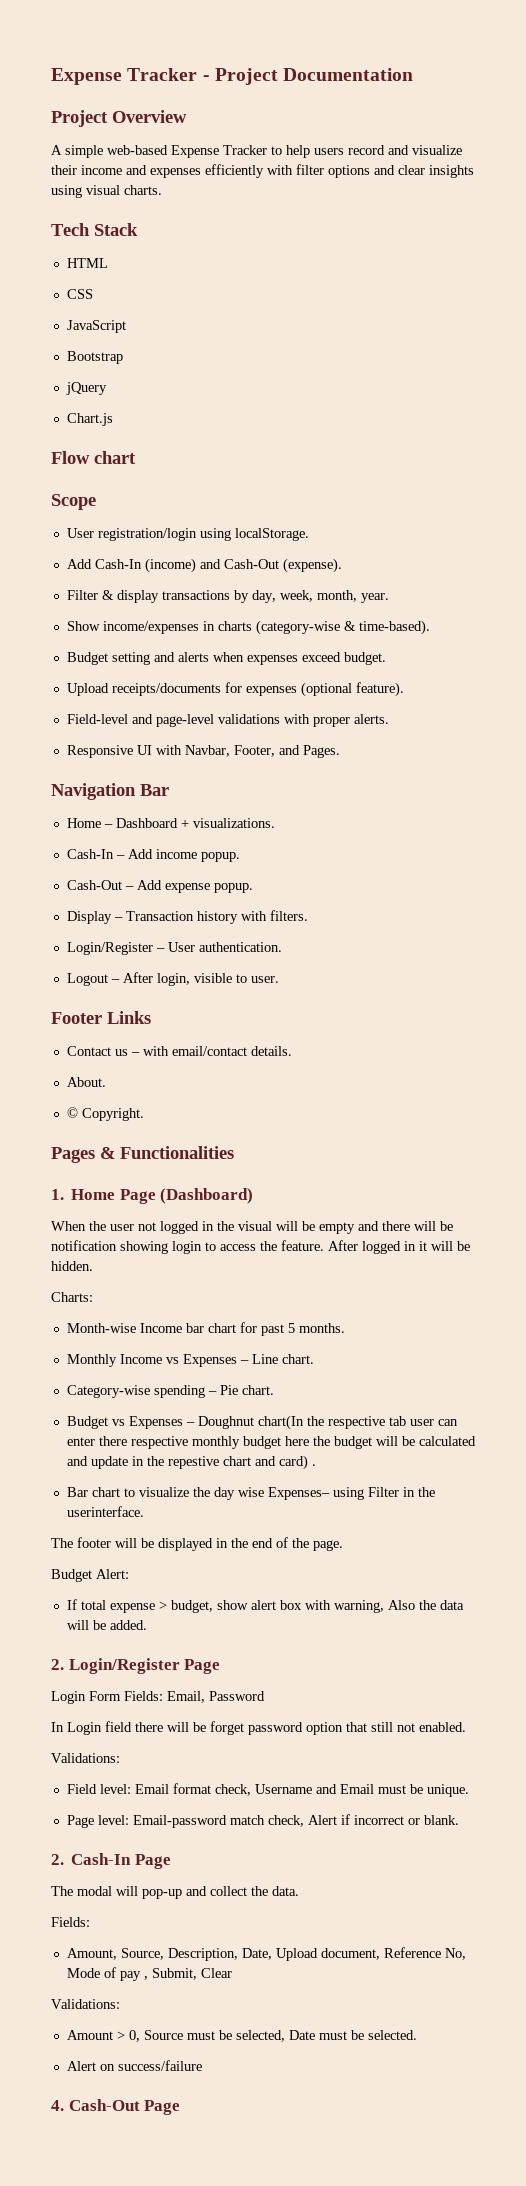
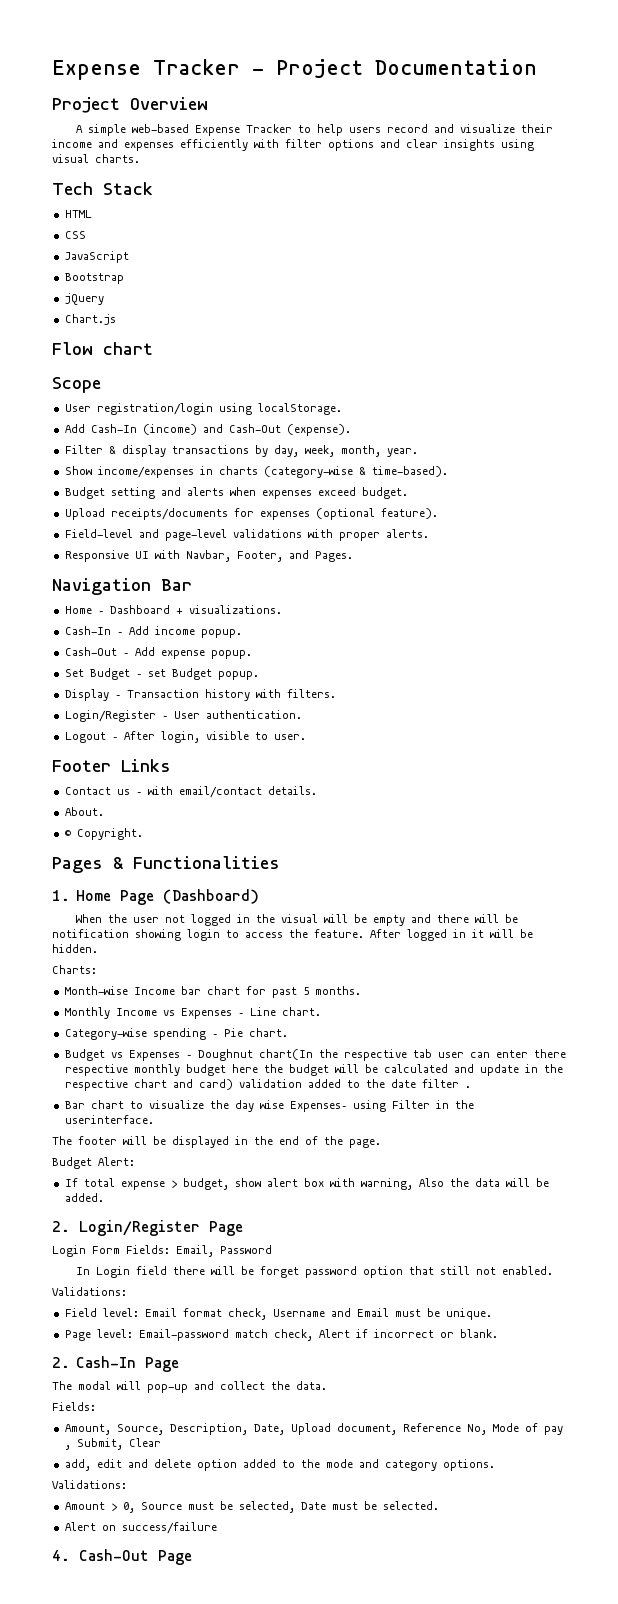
+ Set Budget – set Budget popup.
- Budget vs Expenses – Doughnut chart(In the respective tab user can enter there respective monthly budget here the budget will be calculated and update in the repestive chart and card) .
+ Budget vs Expenses – Doughnut chart(In the respective tab user can enter there respective monthly budget here the budget will be calculated and update in the respective chart and card) validation added to the date filter .
+ add, edit and delete option added to the mode and category options.

